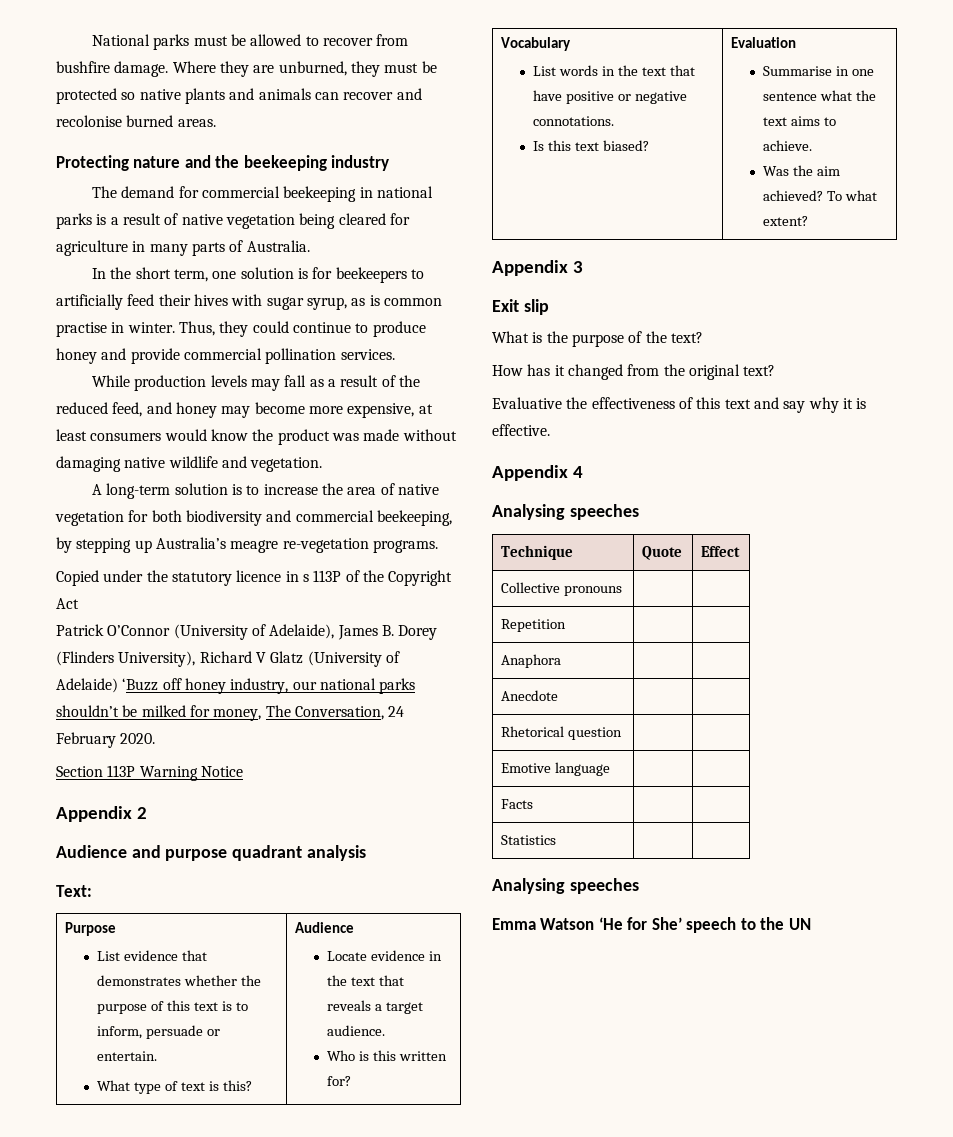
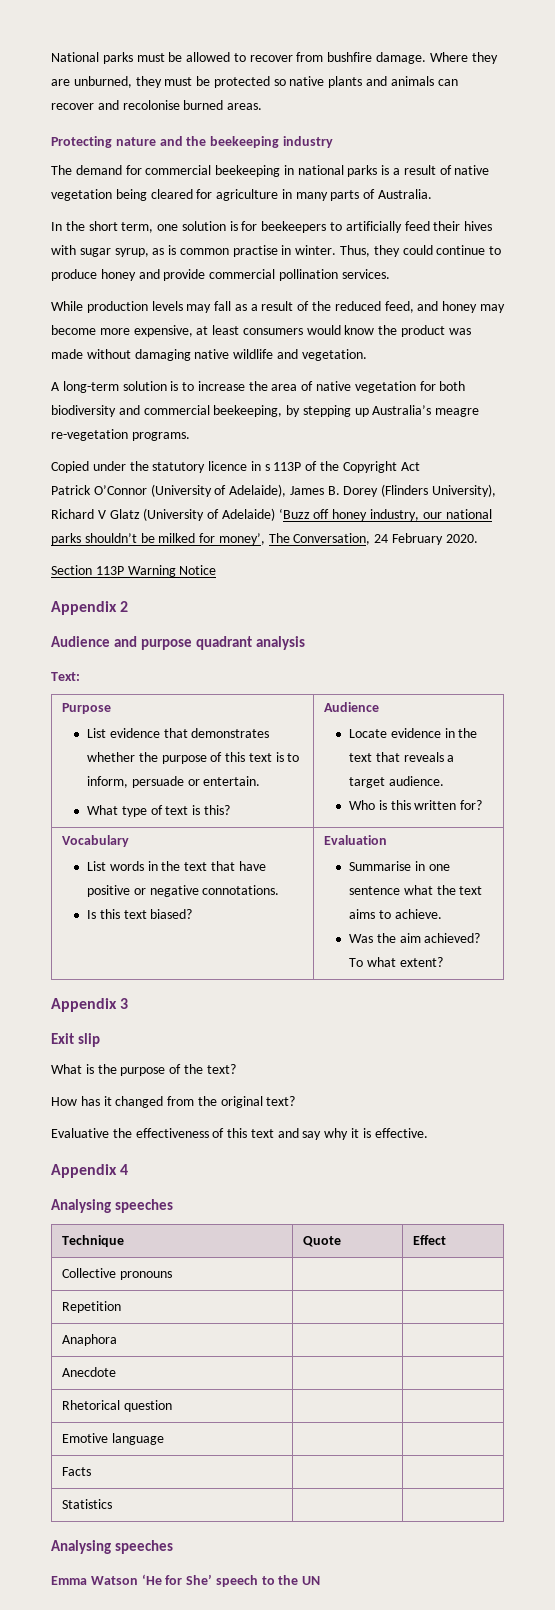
- Patrick O’Connor (University of Adelaide), James B. Dorey (Flinders University), Richard V Glatz (University of Adelaide) ‘Buzz off honey industry, our national parks shouldn’t be milked for money, The Conversation, 24 February 2020.
+ Patrick O’Connor (University of Adelaide), James B. Dorey (Flinders University), Richard V Glatz (University of Adelaide) ‘Buzz off honey industry, our national parks shouldn’t be milked for money’, The Conversation, 24 February 2020.

